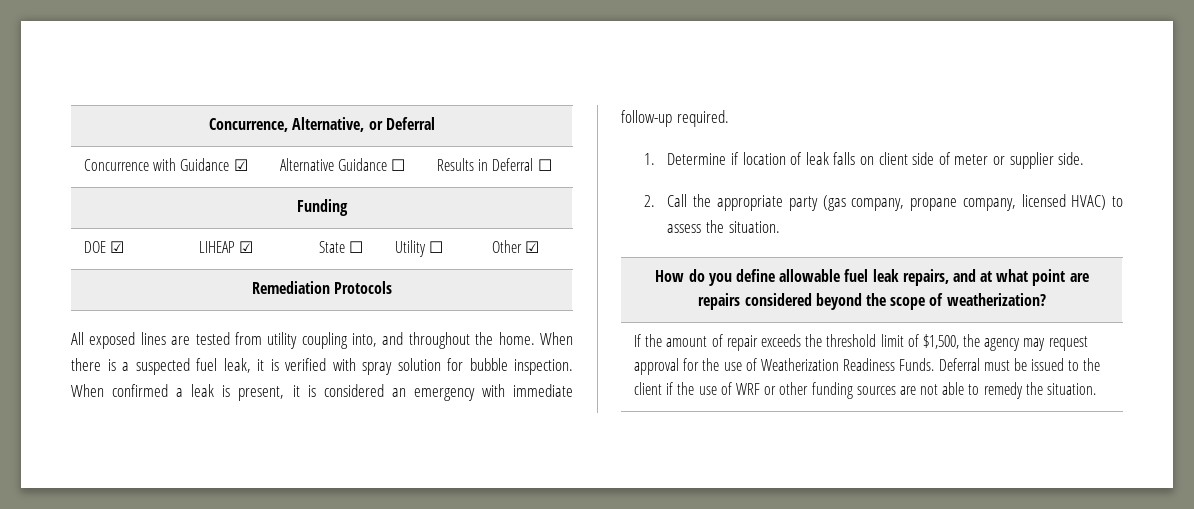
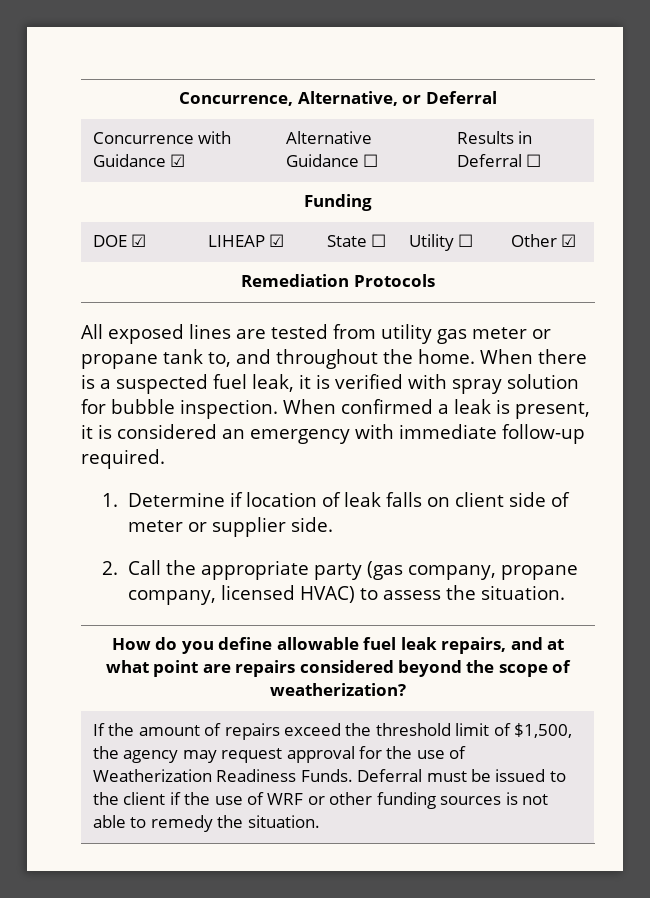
- All exposed lines are tested from utility coupling into, and throughout the home.
+ All exposed lines are tested from utility gas meter or propane tank to, and throughout the home.
- If the amount of repair exceeds the threshold limit of $1,500, the agency may request approval for the use of Weatherization Readiness Funds.
+ If the amount of repairs exceed the threshold limit of $1,500, the agency may request approval for the use of Weatherization Readiness Funds.
- Deferral must be issued to the client if the use of WRF or other funding sources are not able to remedy the situation.
+ Deferral must be issued to the client if the use of WRF or other funding sources is not able to remedy the situation.

